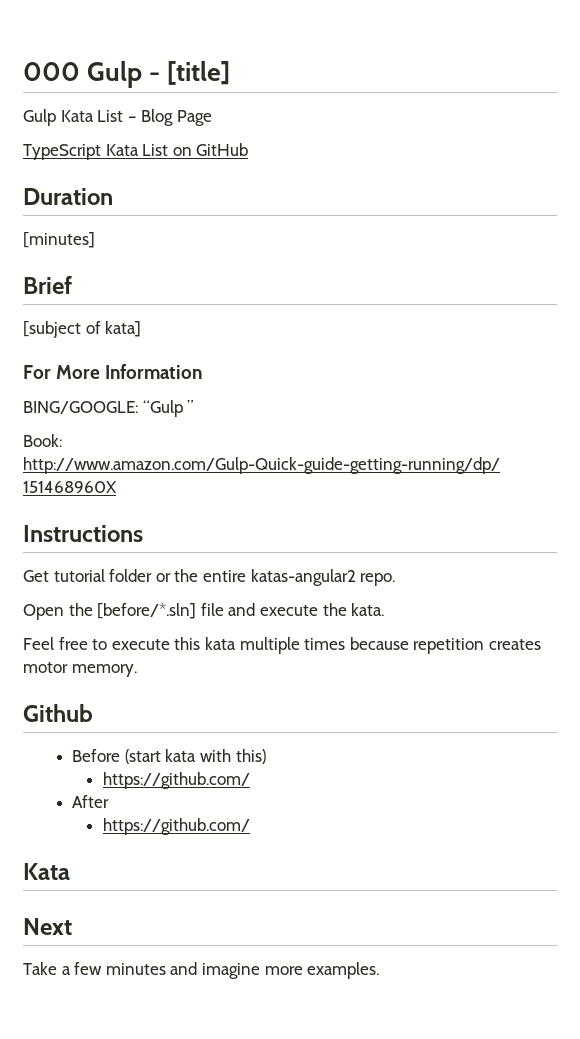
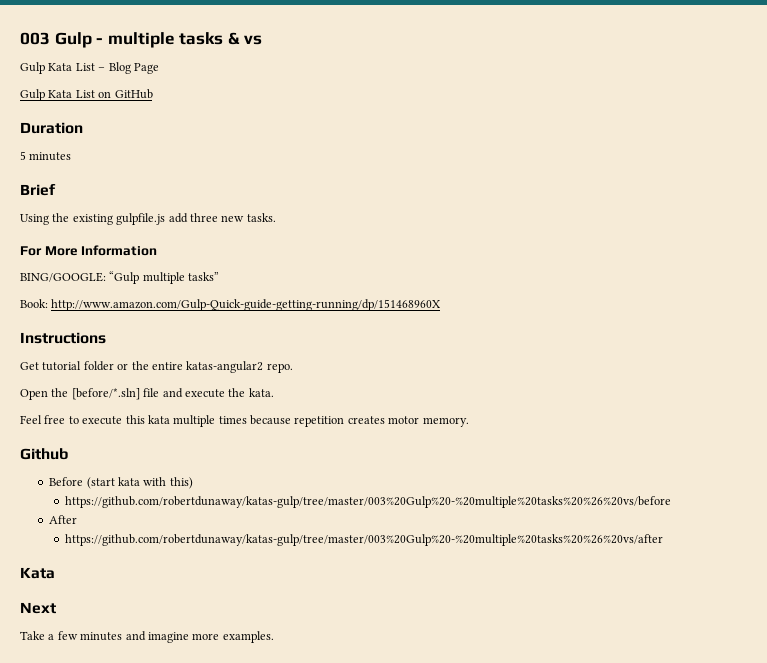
- 000 Gulp - [title]
+ 003 Gulp - multiple tasks & vs
- TypeScript Kata List on GitHub
+ Gulp Kata List on GitHub
- [minutes]
+ 5 minutes
- [subject of kata]
+ Using the existing gulpfile.js add three new tasks.
- BING/GOOGLE: “Gulp ”
+ BING/GOOGLE: “Gulp multiple tasks”
  Before (start kata with this)
- https://github.com/
+ https://github.com/robertdunaway/katas-gulp/tree/master/003%20Gulp%20-%20multiple%20tasks%20%26%20vs/before
  After
- https://github.com/
+ https://github.com/robertdunaway/katas-gulp/tree/master/003%20Gulp%20-%20multiple%20tasks%20%26%20vs/after

